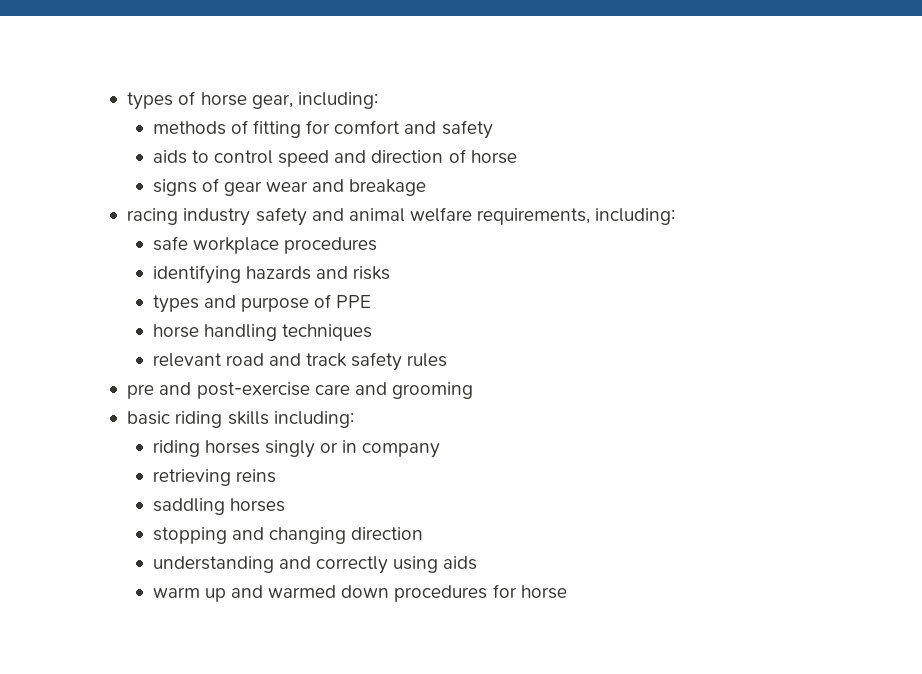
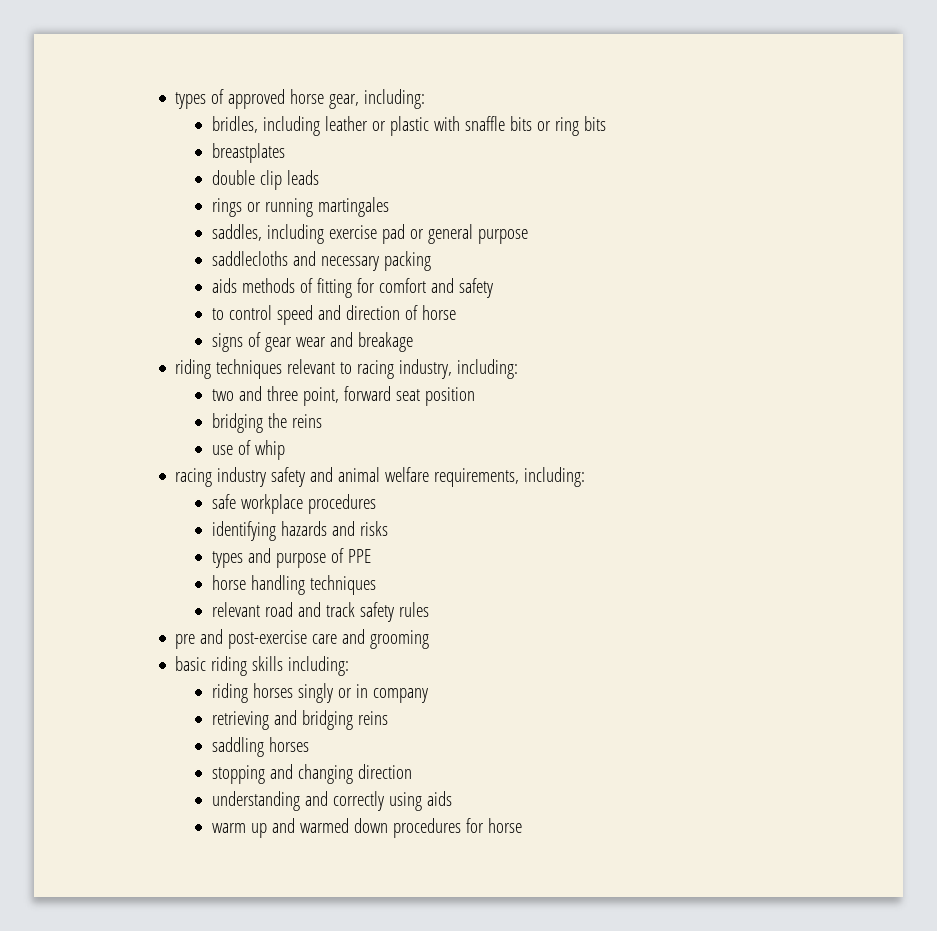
- types of horse gear, including:
+ types of approved horse gear, including:
- methods of fitting for comfort and safety
+ bridles, including leather or plastic with snaffle bits or ring bits
+ breastplates
+ double clip leads
+ rings or running martingales
+ saddles, including exercise pad or general purpose
+ saddlecloths and necessary packing
+ aids methods of fitting for comfort and safety
- aids to control speed and direction of horse
+ to control speed and direction of horse
+ riding techniques relevant to racing industry, including:
+ two and three point, forward seat position
+ bridging the reins
+ use of whip
- retrieving reins
+ retrieving and bridging reins

